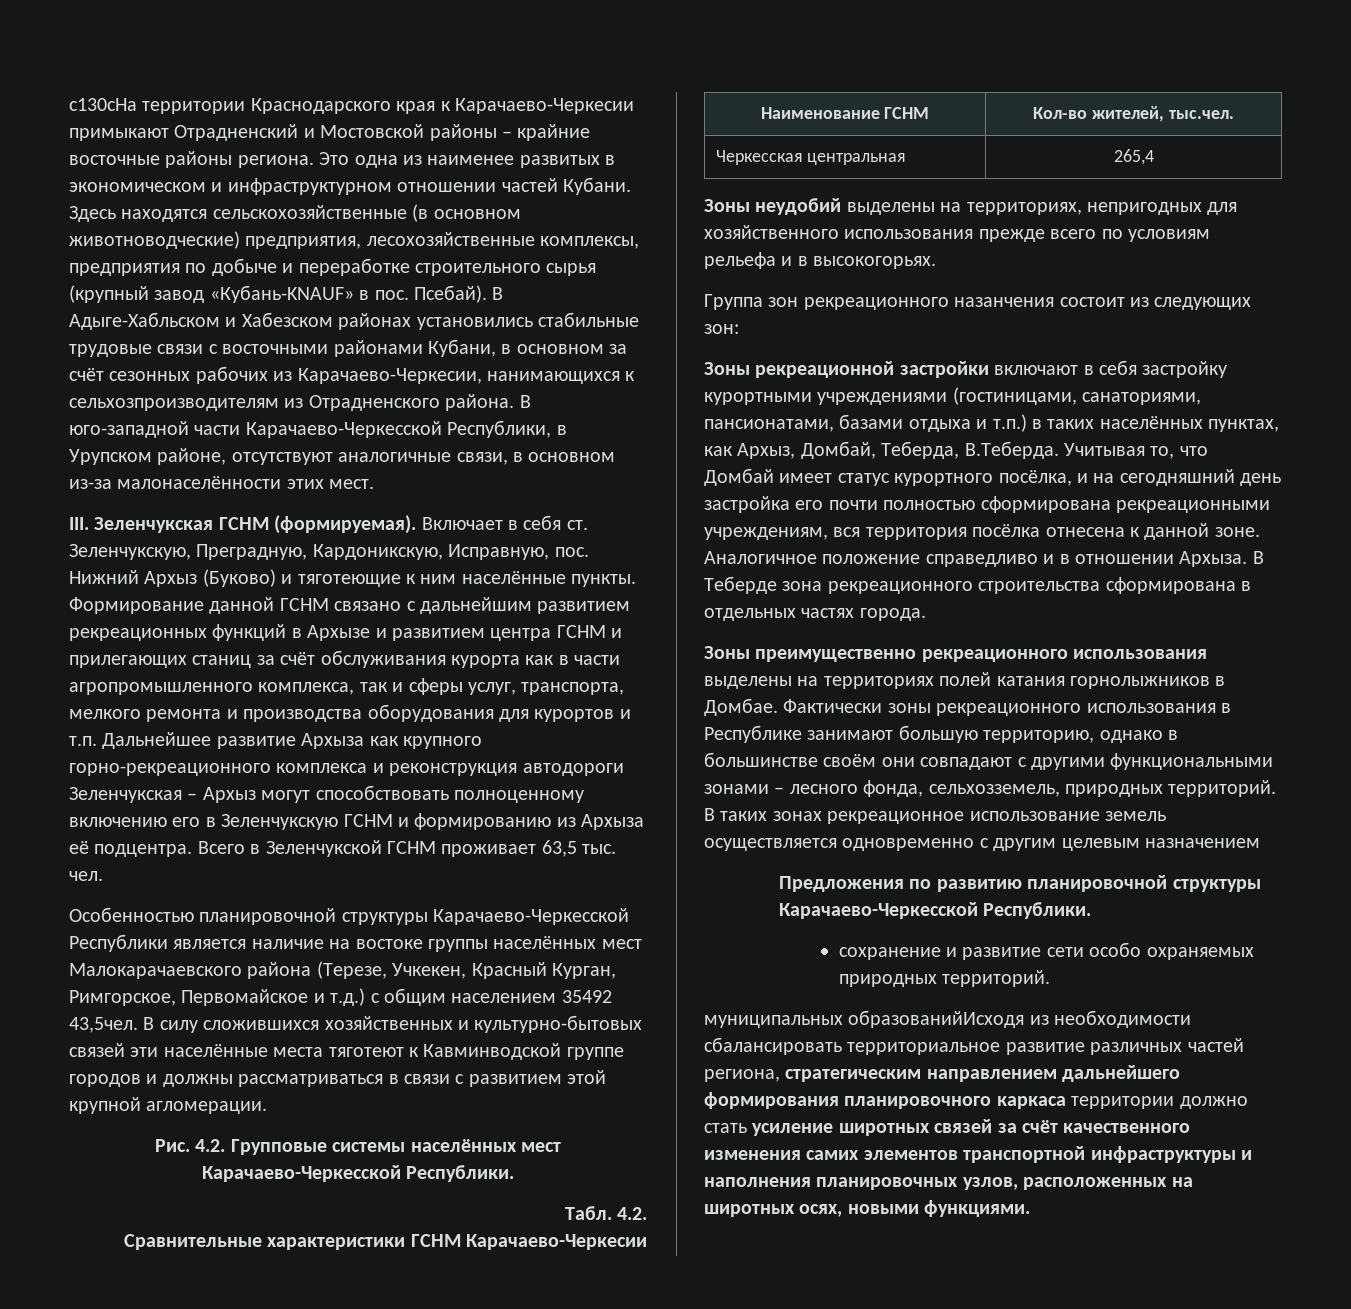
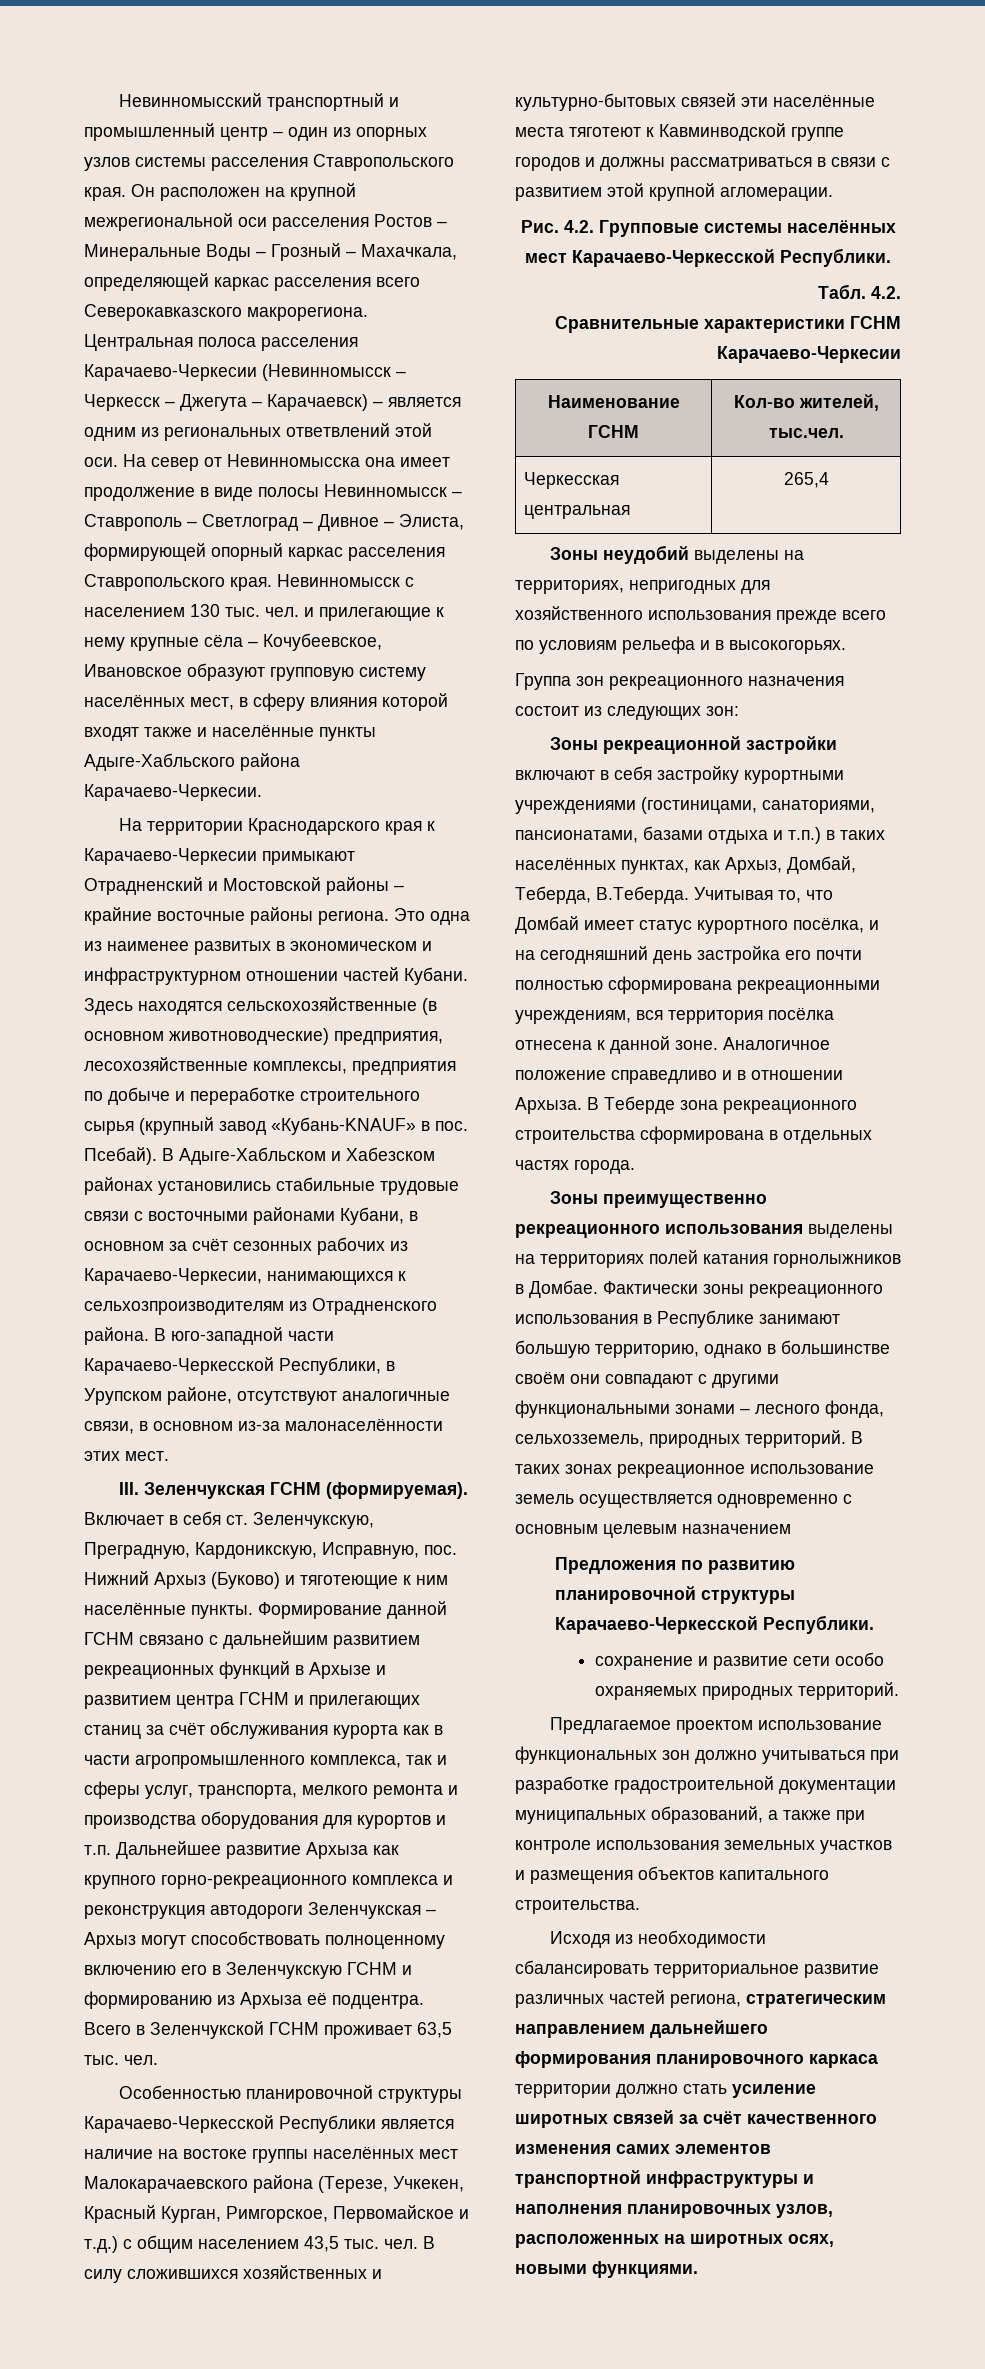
- с130сНа территории Краснодарского края к Карачаево-Черкесии примыкают Отрадненский и Мостовской районы – крайние восточные районы региона.
+ Невинномысский транспортный и промышленный центр – один из опорных узлов системы расселения Ставропольского края. Он расположен на крупной межрегиональной оси расселения Ростов – Минеральные Воды – Грозный – Махачкала, определяющей каркас расселения всего Северокавказского макрорегиона. Центральная полоса расселения Карачаево-Черкесии (Невинномысск – Черкесск – Джегута – Карачаевск) – является одним из региональных ответвлений этой оси. На север от Невинномысска она имеет продолжение в виде полосы Невинномысск – Ставрополь – Светлоград – Дивное – Элиста, формирующей опорный каркас расселения Ставропольского края. Невинномысск с населением 130 тыс. чел. и прилегающие к нему крупные сёла – Кочубеевское, Ивановское образуют групповую систему населённых мест, в сферу влияния которой входят также и населённые пункты Адыге-Хабльского района Карачаево-Черкесии.
+ На территории Краснодарского края к Карачаево-Черкесии примыкают Отрадненский и Мостовской районы – крайние восточные районы региона.
- Особенностью планировочной структуры Карачаево-Черкесской Республики является наличие на востоке группы населённых мест Малокарачаевского района (Терезе, Учкекен, Красный Курган, Римгорское, Первомайское и т.д.) с общим населением 35492 43,5чел.
+ Особенностью планировочной структуры Карачаево-Черкесской Республики является наличие на востоке группы населённых мест Малокарачаевского района (Терезе, Учкекен, Красный Курган, Римгорское, Первомайское и т.д.) с общим населением 43,5 тыс. чел.
- Группа зон рекреационного назанчения состоит из следующих зон:
+ Группа зон рекреационного назначения состоит из следующих зон:
- В таких зонах рекреационное использование земель осуществляется одновременно с другим целевым назначением
+ В таких зонах рекреационное использование земель осуществляется одновременно с основным целевым назначением
- муниципальных образованийИсходя из необходимости сбалансировать территориальное развитие различных частей региона, стратегическим направлением дальнейшего формирования планировочного каркаса территории должно стать усиление широтных связей за счёт качественного изменения самих элементов транспортной инфраструктуры и наполнения планировочных узлов, расположенных на широтных осях, новыми функциями.
+ Предлагаемое проектом использование функциональных зон должно учитываться при разработке градостроительной документации муниципальных образований, а также при контроле использования земельных участков и размещения объектов капитального строительства.
+ Исходя из необходимости сбалансировать территориальное развитие различных частей региона, стратегическим направлением дальнейшего формирования планировочного каркаса территории должно стать усиление широтных связей за счёт качественного изменения самих элементов транспортной инфраструктуры и наполнения планировочных узлов, расположенных на широтных осях, новыми функциями.

